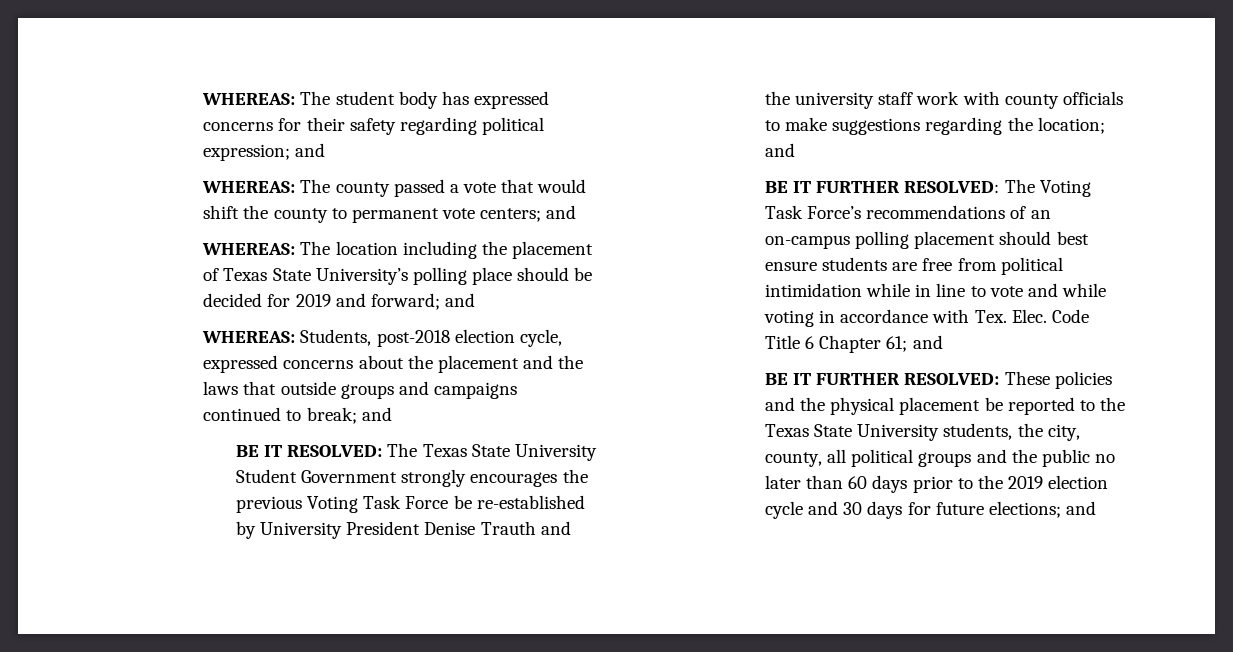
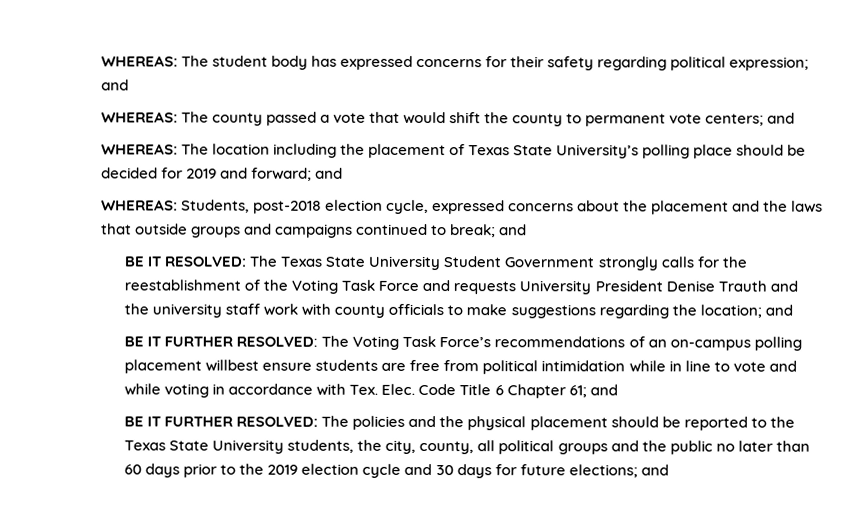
- BE IT RESOLVED: The Texas State University Student Government strongly encourages the previous Voting Task Force be re-established by University President Denise Trauth and the university staff work with county officials to make suggestions regarding the location; and
+ BE IT RESOLVED: The Texas State University Student Government strongly calls for the reestablishment of the Voting Task Force and requests University President Denise Trauth and the university staff work with county officials to make suggestions regarding the location; and
- BE IT FURTHER RESOLVED: The Voting Task Force’s recommendations of an on-campus polling placement should best ensure students are free from political intimidation while in line to vote and while voting in accordance with Tex. Elec.
+ BE IT FURTHER RESOLVED: The Voting Task Force’s recommendations of an on-campus polling placement willbest ensure students are free from political intimidation while in line to vote and while voting in accordance with Tex. Elec.
- BE IT FURTHER RESOLVED: These policies and the physical placement be reported to the Texas State University students, the city, county, all political groups and the public no later than 60 days prior to the 2019 election cycle and 30 days for future elections; and
+ BE IT FURTHER RESOLVED: The policies and the physical placement should be reported to the Texas State University students, the city, county, all political groups and the public no later than 60 days prior to the 2019 election cycle and 30 days for future elections; and

